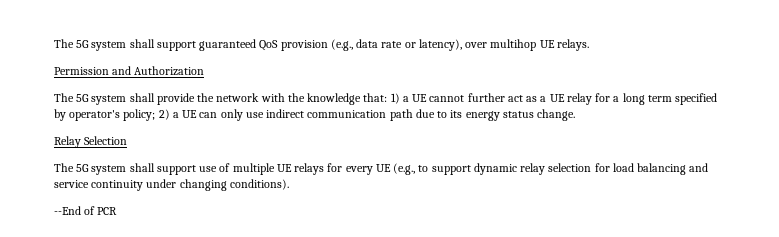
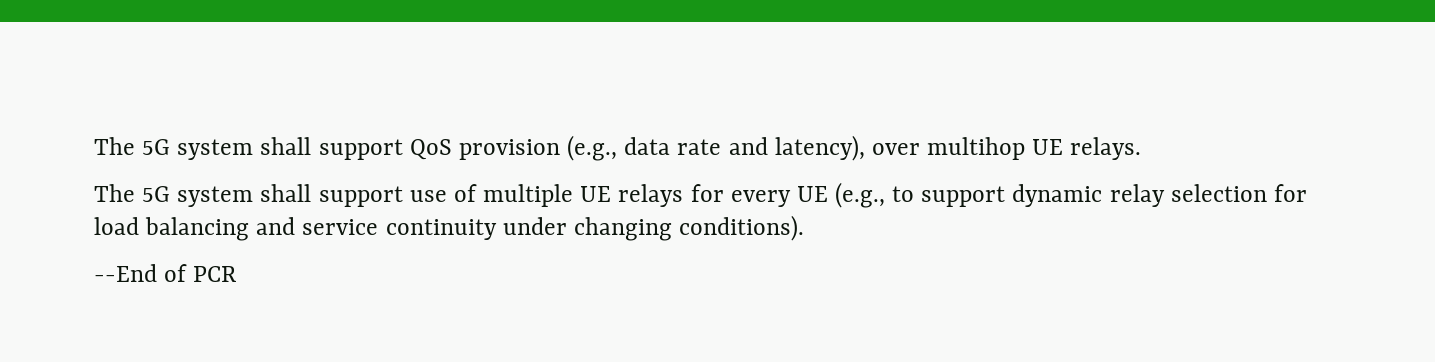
- The 5G system shall support guaranteed QoS provision (e.g., data rate or latency), over multihop UE relays.
+ The 5G system shall support QoS provision (e.g., data rate and latency), over multihop UE relays.
- Permission and Authorization
- The 5G system shall provide the network with the knowledge that: 1) a UE cannot further act as a UE relay for a long term specified by operator's policy; 2) a UE can only use indirect communication path due to its energy status change.
- Relay Selection

